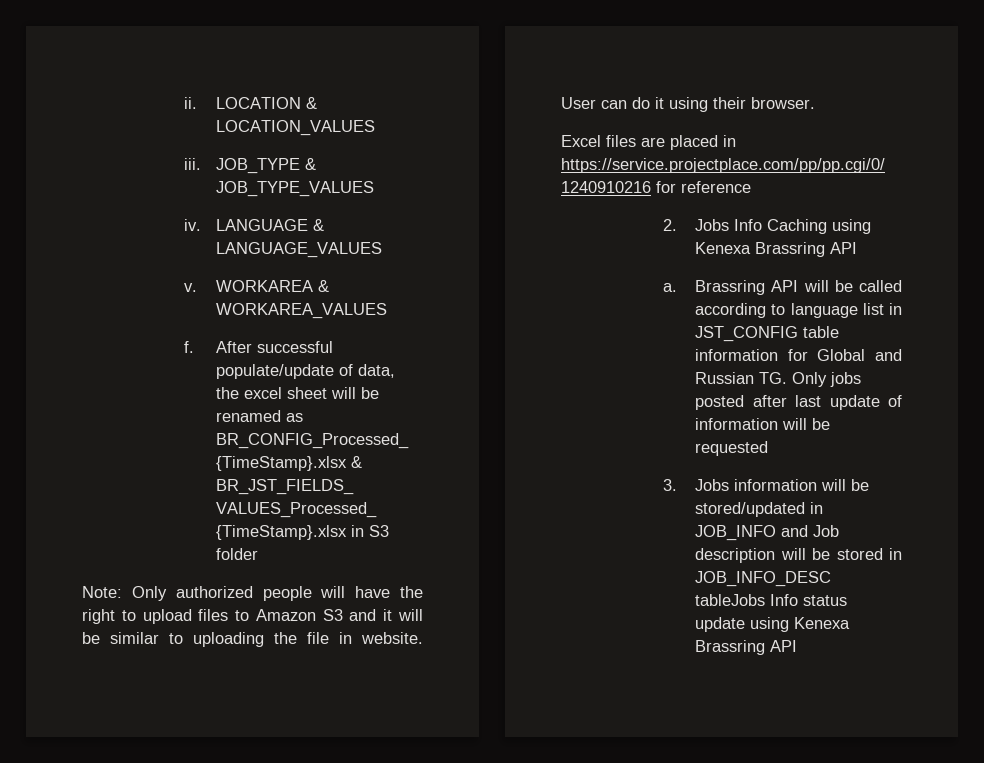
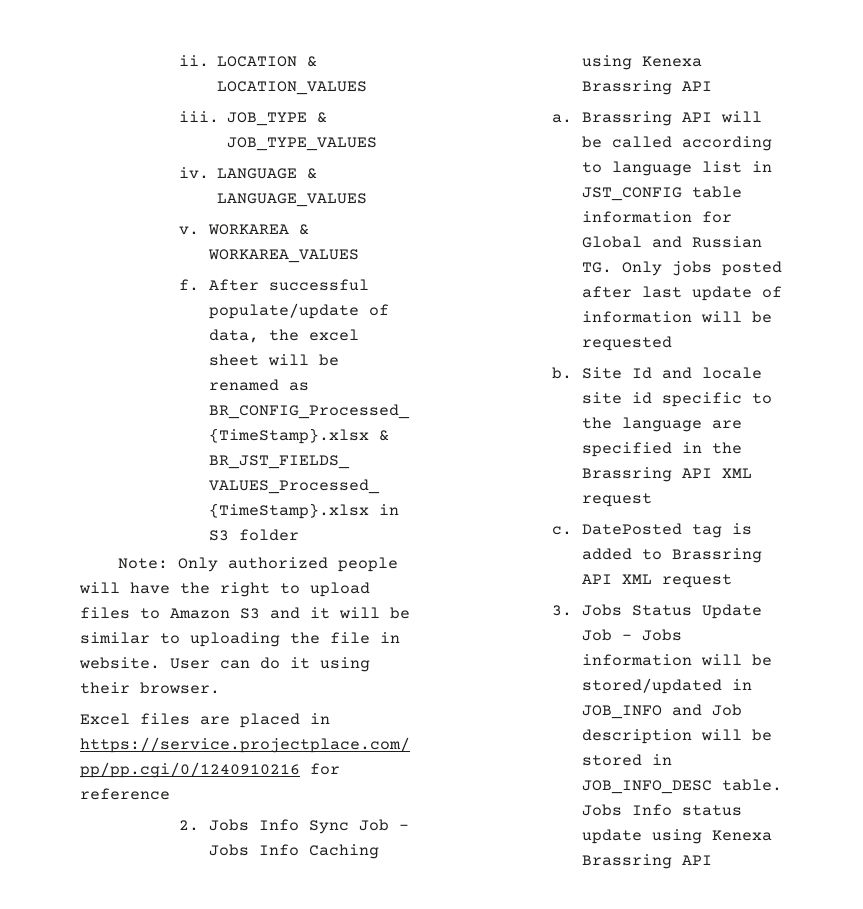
- 2. Jobs Info Caching using Kenexa Brassring API
+ 2. Jobs Info Sync Job - Jobs Info Caching using Kenexa Brassring API
- 3. Jobs information will be stored/updated in JOB_INFO and Job description will be stored in JOB_INFO_DESC tableJobs Info status update using Kenexa Brassring API
+ b. Site Id and locale site id specific to the language are specified in the Brassring API XML request
+ c. DatePosted tag is added to Brassring API XML request
+ 3. Jobs Status Update Job - Jobs information will be stored/updated in JOB_INFO and Job description will be stored in JOB_INFO_DESC table. Jobs Info status update using Kenexa Brassring API

